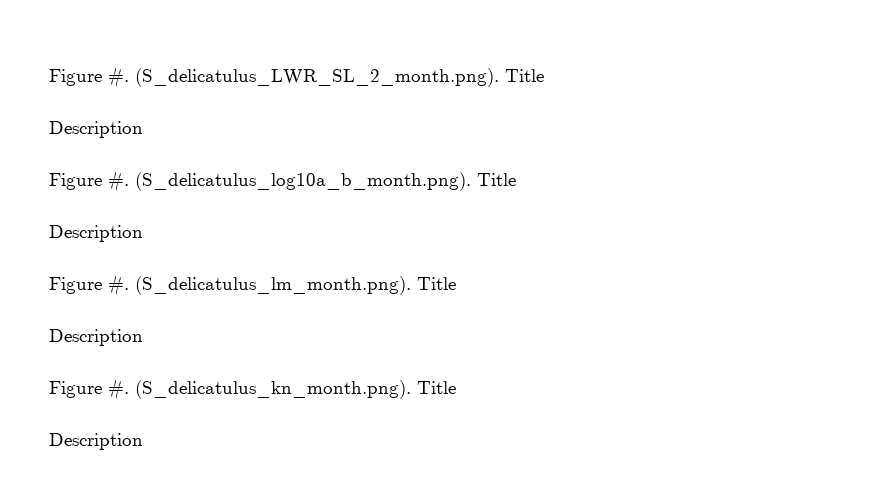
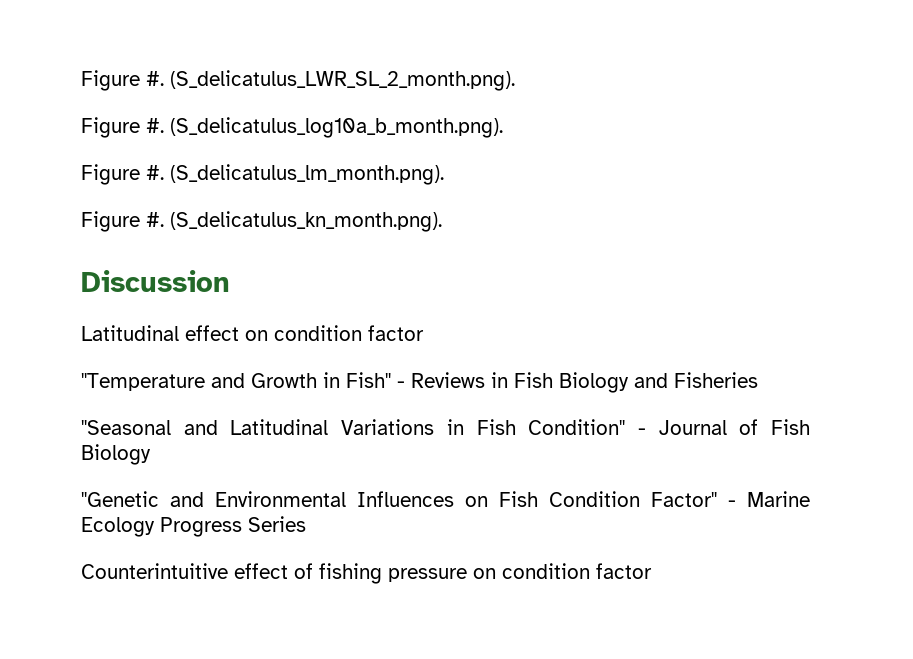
- (S_delicatulus_LWR_SL_2_month.png). Title
- Description
+ (S_delicatulus_LWR_SL_2_month.png).
- (S_delicatulus_log10a_b_month.png). Title
- Description
+ (S_delicatulus_log10a_b_month.png).
- (S_delicatulus_lm_month.png). Title
- Description
+ (S_delicatulus_lm_month.png).
- (S_delicatulus_kn_month.png). Title
- Description
+ (S_delicatulus_kn_month.png).
+ Discussion
+ Latitudinal effect on condition factor
+ "Temperature and Growth in Fish" - Reviews in Fish Biology and Fisheries
+ "Seasonal and Latitudinal Variations in Fish Condition" - Journal of Fish Biology
+ "Genetic and Environmental Influences on Fish Condition Factor" - Marine Ecology Progress Series
+ Counterintuitive effect of fishing pressure on condition factor

